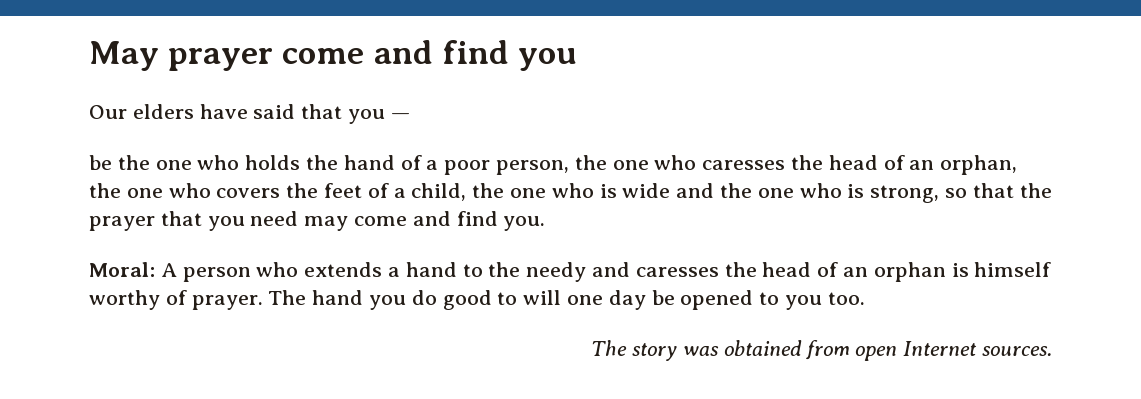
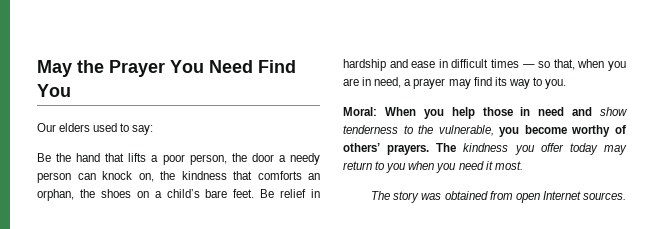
- May prayer come and find you
- Our elders have said that you —
- be the one who holds the hand of a poor person, the one who caresses the head of an orphan, the one who covers the feet of a child, the one who is wide and the one who is strong, so that the prayer that you need may come and find you.
- Moral: A person who extends a hand to the needy and caresses the head of an orphan is himself worthy of prayer. The hand you do good to will one day be opened to you too.
+ May the Prayer You Need Find You
+ Our elders used to say:
+ Be the hand that lifts a poor person, the door a needy person can knock on, the kindness that comforts an orphan, the shoes on a child’s bare feet. Be relief in hardship and ease in difficult times — so that, when you are in need, a prayer may find its way to you.
+ Moral: When you help those in need and show tenderness to the vulnerable, you become worthy of others’ prayers. The kindness you offer today may return to you when you need it most.

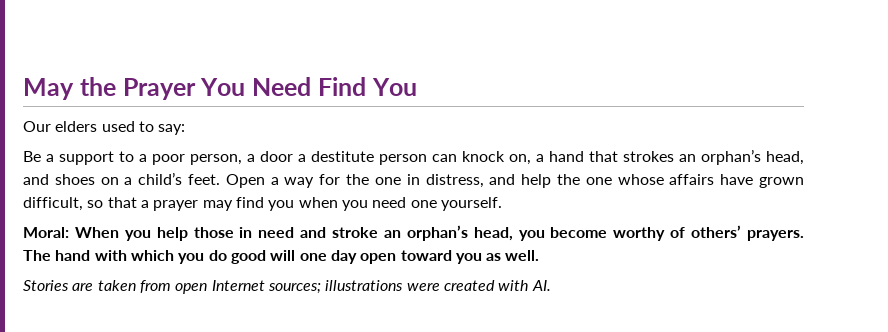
- Be the hand that lifts a poor person, the door a needy person can knock on, the kindness that comforts an orphan, the shoes on a child’s bare feet. Be relief in hardship and ease in difficult times — so that, when you are in need, a prayer may find its way to you.
+ Be a support to a poor person, a door a destitute person can knock on, a hand that strokes an orphan’s head, and shoes on a child’s feet. Open a way for the one in distress, and help the one whose affairs have grown difficult, so that a prayer may find you when you need one yourself.
- Moral: When you help those in need and show tenderness to the vulnerable, you become worthy of others’ prayers.
+ Moral: When you help those in need and stroke an orphan’s head, you become worthy of others’ prayers.
- The kindness you offer today may return to you when you need it most.
- The story was obtained from open Internet sources.
+ The hand with which you do good will one day open toward you as well.
+ Stories are taken from open Internet sources; illustrations were created with AI.

